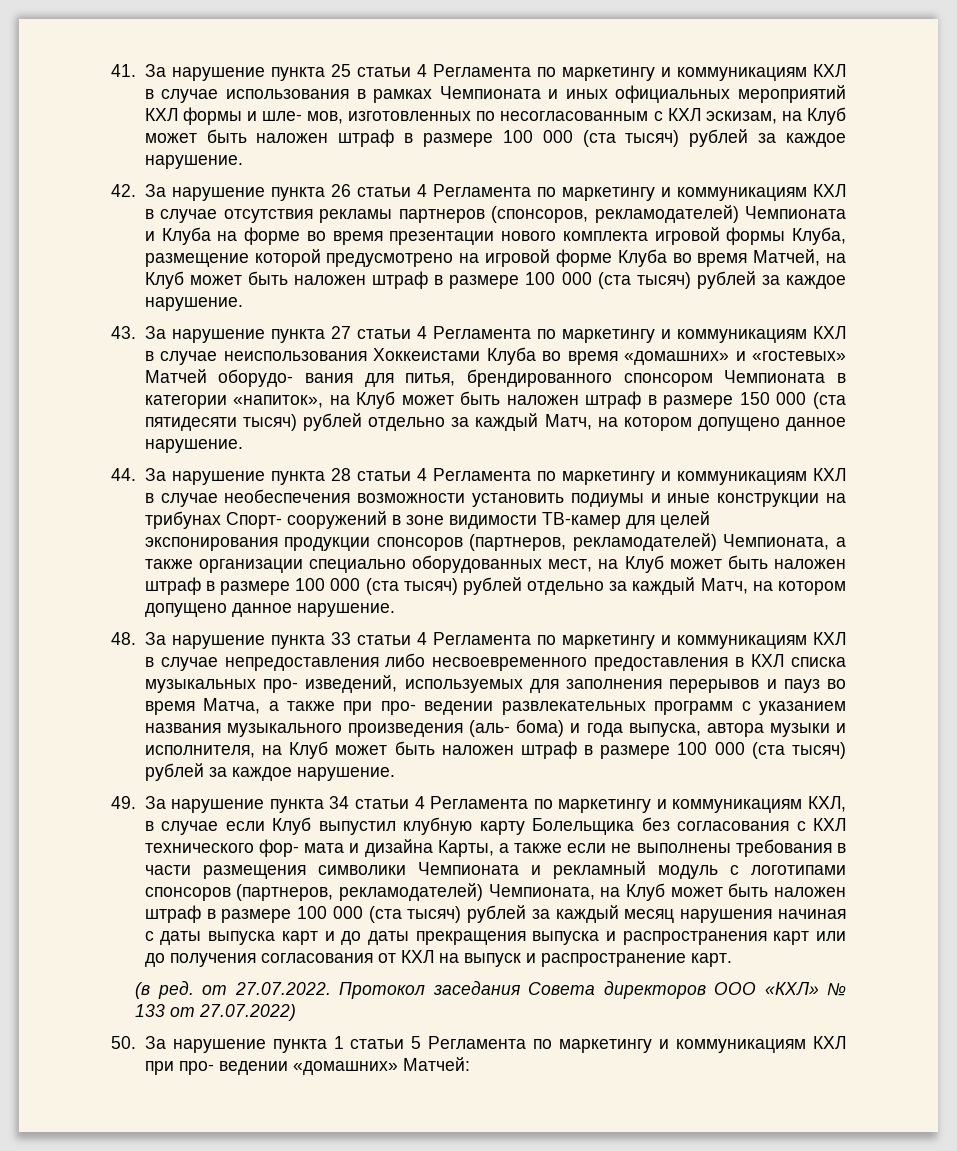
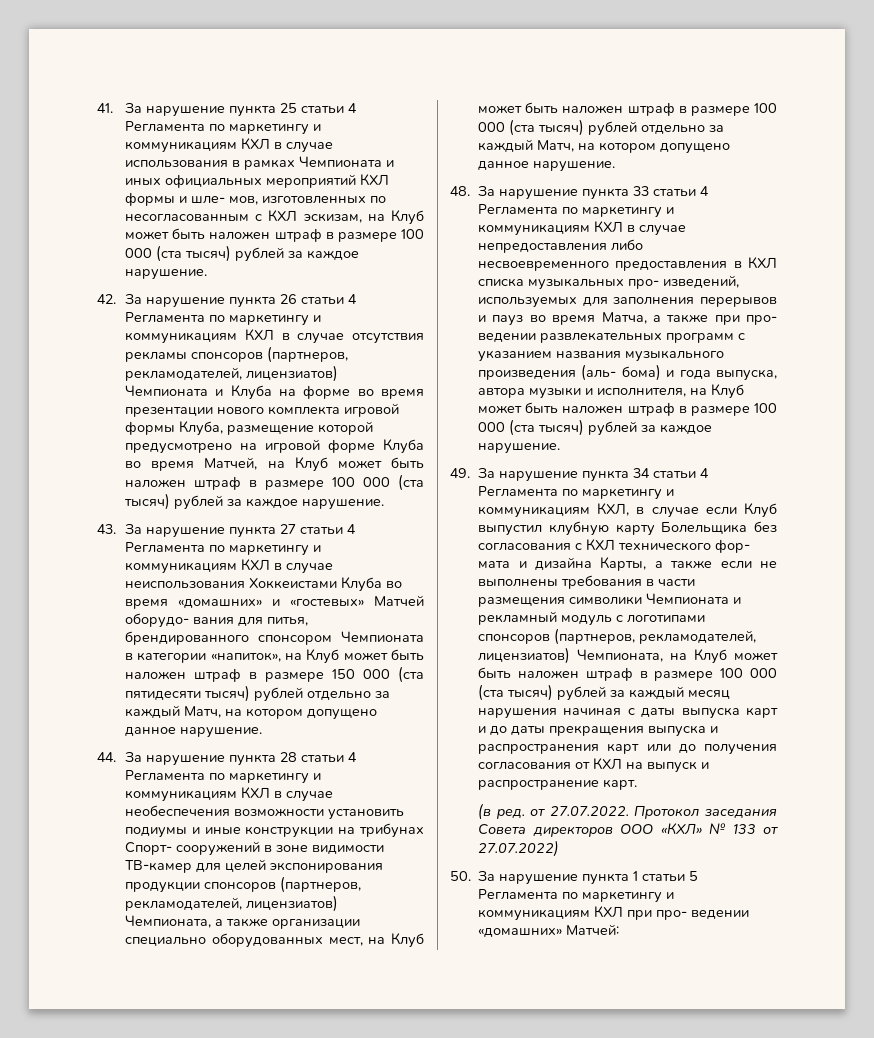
- 42. За нарушение пункта 26 статьи 4 Регламента по маркетингу и коммуникациям КХЛ в случае отсутствия рекламы партнеров (спонсоров, рекламодателей) Чемпионата и Клуба на форме во время презентации нового комплекта игровой формы Клуба, размещение которой предусмотрено на игровой форме Клуба во время Матчей, на Клуб может быть наложен штраф в размере 100 000 (ста тысяч) рублей за каждое нарушение.
+ 42. За нарушение пункта 26 статьи 4 Регламента по маркетингу и коммуникациям КХЛ в случае отсутствия рекламы спонсоров (партнеров, рекламодателей, лицензиатов) Чемпионата и Клуба на форме во время презентации нового комплекта игровой формы Клуба, размещение которой предусмотрено на игровой форме Клуба во время Матчей, на Клуб может быть наложен штраф в размере 100 000 (ста тысяч) рублей за каждое нарушение.
- 44. За нарушение пункта 28 статьи 4 Регламента по маркетингу и коммуникациям КХЛ в случае необеспечения возможности установить подиумы и иные конструкции на трибунах Спорт- сооружений в зоне видимости ТВ-камер для целей экспонирования продукции спонсоров (партнеров, рекламодателей) Чемпионата, а также организации специально оборудованных мест, на Клуб может быть наложен штраф в размере 100 000 (ста тысяч) рублей отдельно за каждый Матч, на котором допущено данное нарушение.
+ 44. За нарушение пункта 28 статьи 4 Регламента по маркетингу и коммуникациям КХЛ в случае необеспечения возможности установить подиумы и иные конструкции на трибунах Спорт- сооружений в зоне видимости ТВ-камер для целей экспонирования продукции спонсоров (партнеров, рекламодателей, лицензиатов) Чемпионата, а также организации специально оборудованных мест, на Клуб может быть наложен штраф в размере 100 000 (ста тысяч) рублей отдельно за каждый Матч, на котором допущено данное нарушение.
- 49. За нарушение пункта 34 статьи 4 Регламента по маркетингу и коммуникациям КХЛ, в случае если Клуб выпустил клубную карту Болельщика без согласования с КХЛ технического фор- мата и дизайна Карты, а также если не выполнены требования в части размещения символики Чемпионата и рекламный модуль с логотипами спонсоров (партнеров, рекламодателей) Чемпионата, на Клуб может быть наложен штраф в размере 100 000 (ста тысяч) рублей за каждый месяц нарушения начиная с даты выпуска карт и до даты прекращения выпуска и распространения карт или до получения согласования от КХЛ на выпуск и распространение карт.
+ 49. За нарушение пункта 34 статьи 4 Регламента по маркетингу и коммуникациям КХЛ, в случае если Клуб выпустил клубную карту Болельщика без согласования с КХЛ технического фор- мата и дизайна Карты, а также если не выполнены требования в части размещения символики Чемпионата и рекламный модуль с логотипами спонсоров (партнеров, рекламодателей, лицензиатов) Чемпионата, на Клуб может быть наложен штраф в размере 100 000 (ста тысяч) рублей за каждый месяц нарушения начиная с даты выпуска карт и до даты прекращения выпуска и распространения карт или до получения согласования от КХЛ на выпуск и распространение карт.

